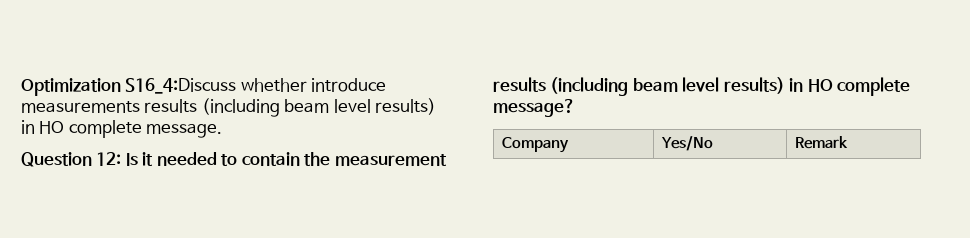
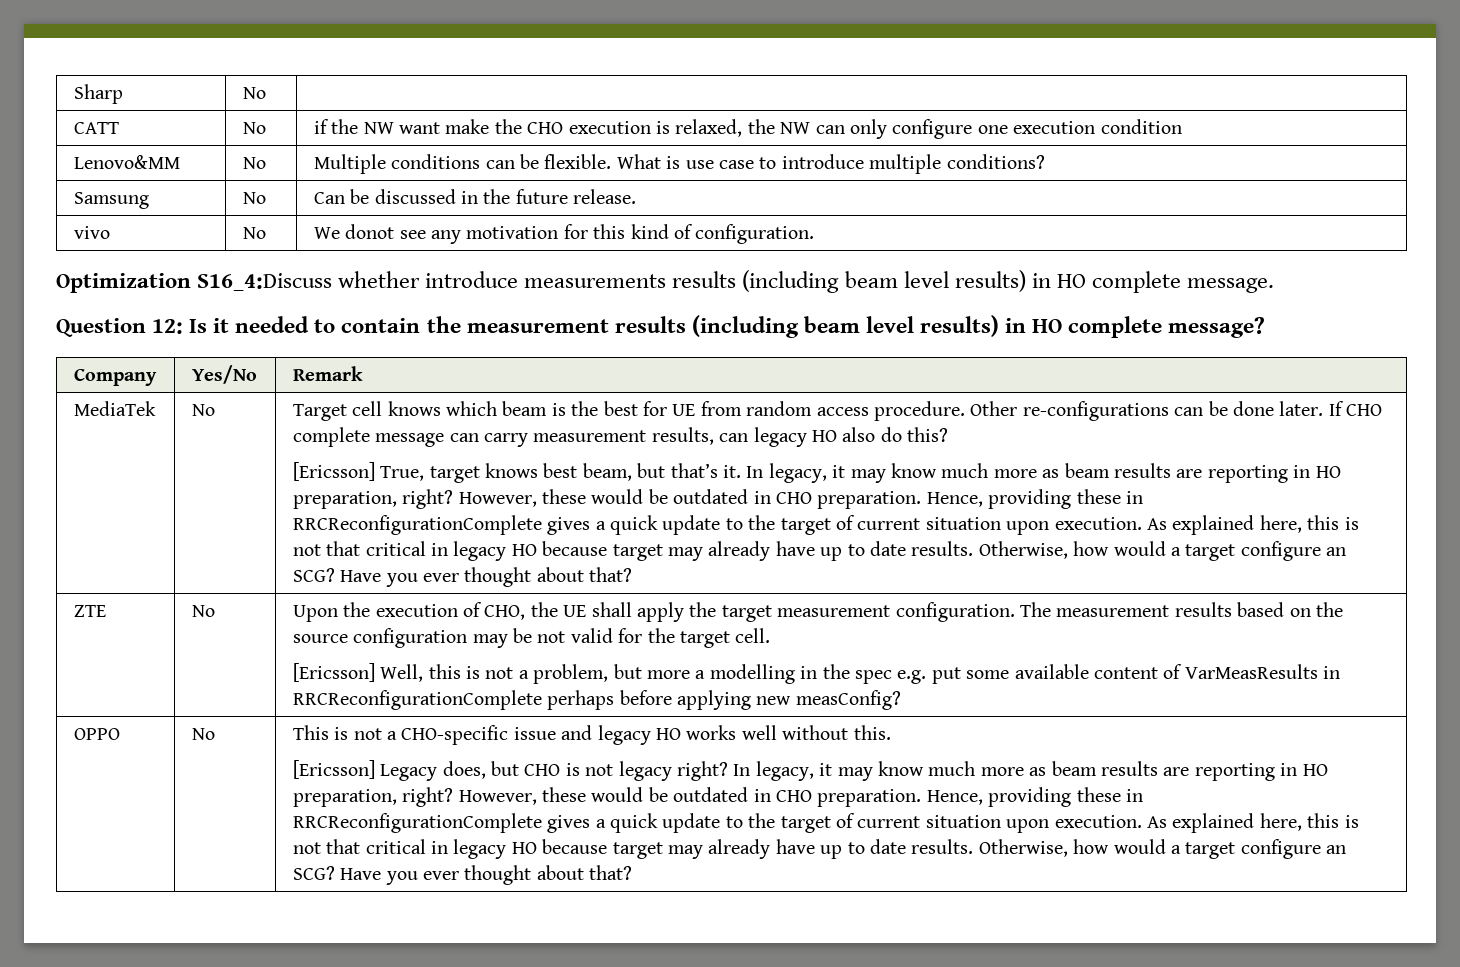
+ Sharp | No |
+ CATT | No | if the NW want make the CHO execution is relaxed, the NW can only configure one execution condition
+ Lenovo&MM | No | Multiple conditions can be flexible. What is use case to introduce multiple conditions?
+ Samsung | No | Can be discussed in the future release.
+ vivo | No | We donot see any motivation for this kind of configuration.
+ MediaTek | No | Target cell knows which beam is the best for UE from random access procedure. Other re-configurations can be done later. If CHO complete message can carry measurement results, can legacy HO also do this?
+ [Ericsson] True, target knows best beam, but that’s it. In legacy, it may know much more as beam results are reporting in HO preparation, right? However, these would be outdated in CHO preparation. Hence, providing these in RRCReconfigurationComplete gives a quick update to the target of current situation upon execution. As explained here, this is not that critical in legacy HO because target may already have up to date results. Otherwise, how would a target configure an SCG? Have you ever thought about that?
+ ZTE | No | Upon the execution of CHO, the UE shall apply the target measurement configuration. The measurement results based on the source configuration may be not valid for the target cell.
+ [Ericsson] Well, this is not a problem, but more a modelling in the spec e.g. put some available content of VarMeasResults in RRCReconfigurationComplete perhaps before applying new measConfig?
+ OPPO | No | This is not a CHO-specific issue and legacy HO works well without this.
+ [Ericsson] Legacy does, but CHO is not legacy right? In legacy, it may know much more as beam results are reporting in HO preparation, right? However, these would be outdated in CHO preparation. Hence, providing these in RRCReconfigurationComplete gives a quick update to the target of current situation upon execution. As explained here, this is not that critical in legacy HO because target may already have up to date results. Otherwise, how would a target configure an SCG? Have you ever thought about that?

